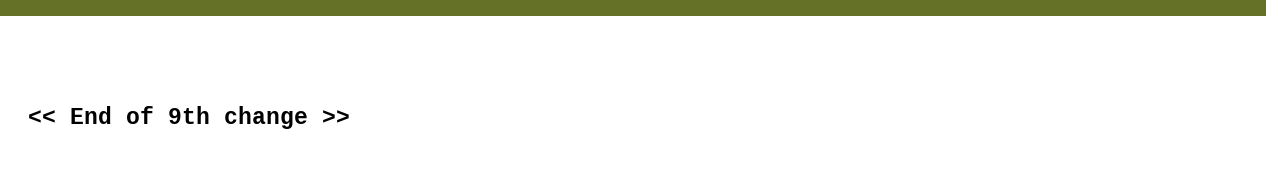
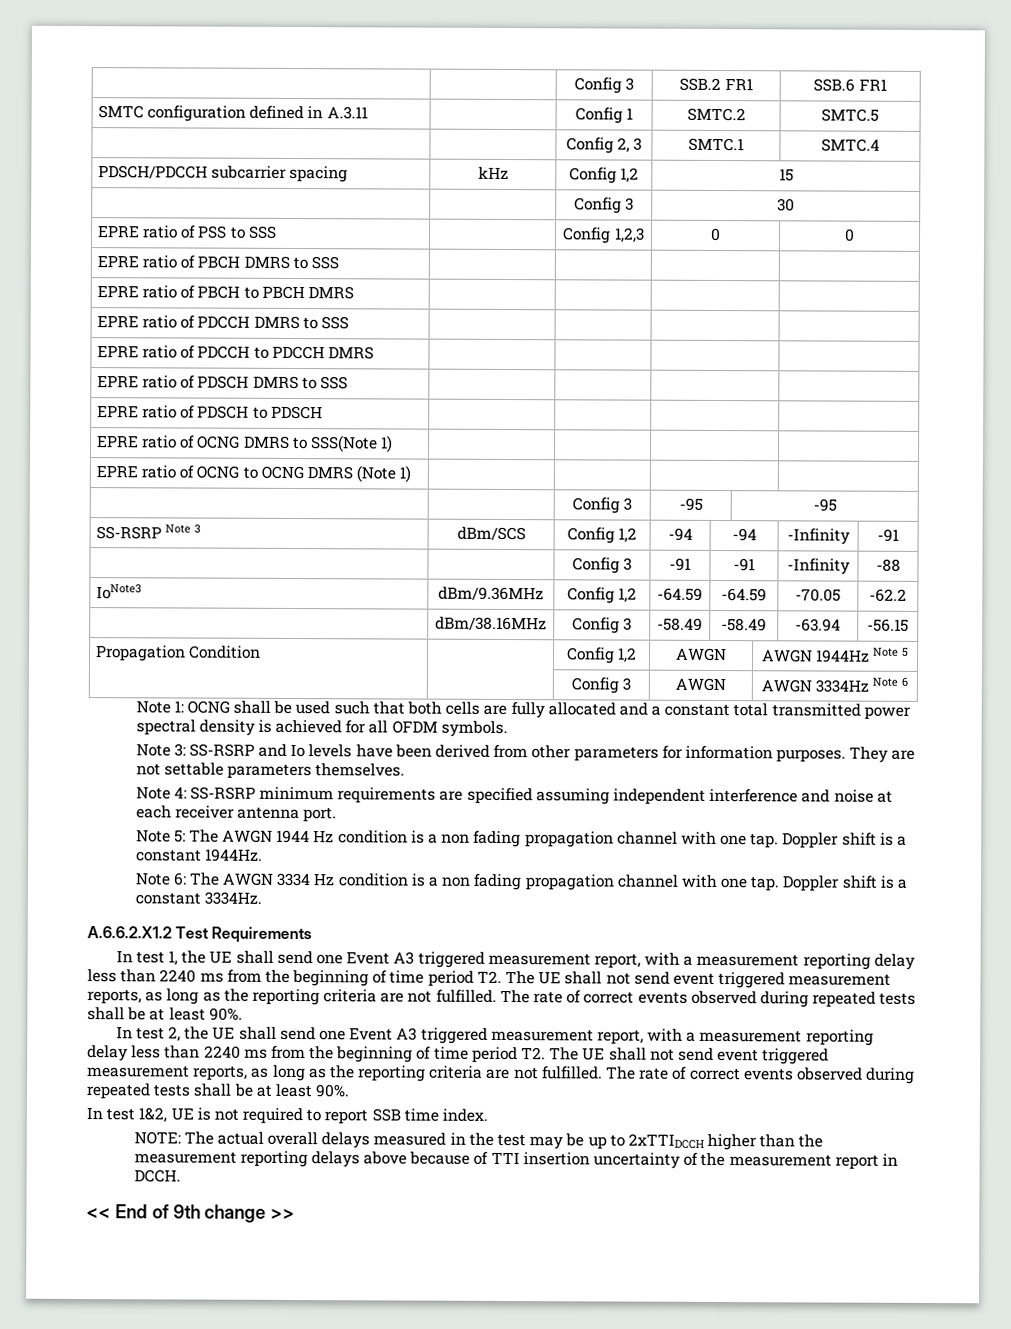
+ | | Config 3 | SSB.2 FR1 | SSB.6 FR1
+ SMTC configuration defined in A.3.11 | | Config 1 | SMTC.2 | SMTC.5
+ | | Config 2, 3 | SMTC.1 | SMTC.4
+ PDSCH/PDCCH subcarrier spacing | kHz | Config 1,2 | 15
+ | | Config 3 | 30
+ EPRE ratio of PSS to SSS | | Config 1,2,3 | 0 | 0
+ EPRE ratio of PBCH DMRS to SSS | | | |
+ EPRE ratio of PBCH to PBCH DMRS | | | |
+ EPRE ratio of PDCCH DMRS to SSS | | | |
+ EPRE ratio of PDCCH to PDCCH DMRS | | | |
+ EPRE ratio of PDSCH DMRS to SSS | | | |
+ EPRE ratio of PDSCH to PDSCH | | | |
+ EPRE ratio of OCNG DMRS to SSS(Note 1) | | | |
+ EPRE ratio of OCNG to OCNG DMRS (Note 1) | | | |
+ | | Config 3 | -95 | -95
+ SS-RSRP Note 3 | dBm/SCS | Config 1,2 | -94 | -94 | -Infinity | -91
+ | | Config 3 | -91 | -91 | -Infinity | -88
+ IoNote3 | dBm/9.36MHz | Config 1,2 | -64.59 | -64.59 | -70.05 | -62.2
+ | dBm/38.16MHz | Config 3 | -58.49 | -58.49 | -63.94 | -56.15
+ Propagation Condition | | Config 1,2 | AWGN | AWGN 1944Hz Note 5
+ | | Config 3 | AWGN | AWGN 3334Hz Note 6
+ Note 1: OCNG shall be used such that both cells are fully allocated and a constant total transmitted power spectral density is achieved for all OFDM symbols.
+ Note 3: SS-RSRP and Io levels have been derived from other parameters for information purposes. They are not settable parameters themselves.
+ Note 4: SS-RSRP minimum requirements are specified assuming independent interference and noise at each receiver antenna port.
+ Note 5: The AWGN 1944 Hz condition is a non fading propagation channel with one tap. Doppler shift is a constant 1944Hz.
+ Note 6: The AWGN 3334 Hz condition is a non fading propagation channel with one tap. Doppler shift is a constant 3334Hz.
+ A.6.6.2.X1.2 Test Requirements
+ In test 1, the UE shall send one Event A3 triggered measurement report, with a measurement reporting delay less than 2240 ms from the beginning of time period T2. The UE shall not send event triggered measurement reports, as long as the reporting criteria are not fulfilled. The rate of correct events observed during repeated tests shall be at least 90%.
+ In test 2, the UE shall send one Event A3 triggered measurement report, with a measurement reporting delay less than 2240 ms from the beginning of time period T2. The UE shall not send event triggered measurement reports, as long as the reporting criteria are not fulfilled. The rate of correct events observed during repeated tests shall be at least 90%.
+ In test 1&2, UE is not required to report SSB time index.
+ NOTE: The actual overall delays measured in the test may be up to 2xTTIDCCH higher than the measurement reporting delays above because of TTI insertion uncertainty of the measurement report in DCCH.

